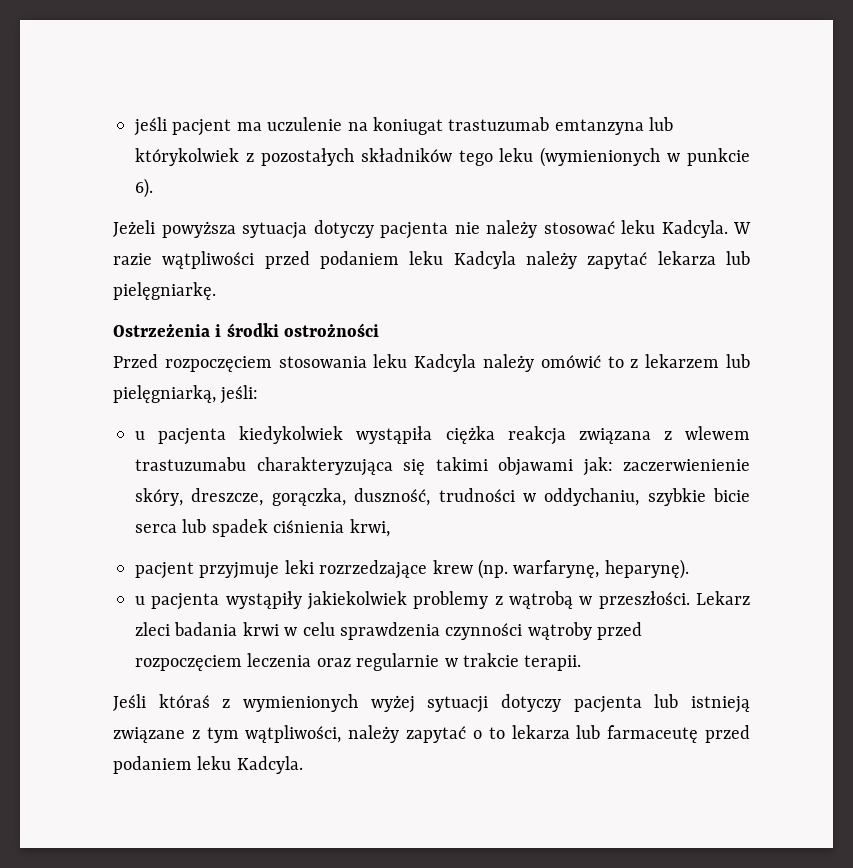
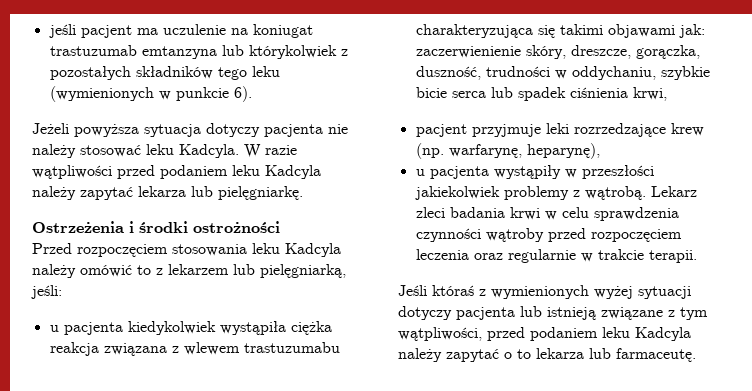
- pacjent przyjmuje leki rozrzedzające krew (np. warfarynę, heparynę).
+ pacjent przyjmuje leki rozrzedzające krew (np. warfarynę, heparynę),
- u pacjenta wystąpiły jakiekolwiek problemy z wątrobą w przeszłości.
+ u pacjenta wystąpiły w przeszłości jakiekolwiek problemy z wątrobą.
- Jeśli któraś z wymienionych wyżej sytuacji dotyczy pacjenta lub istnieją związane z tym wątpliwości, należy zapytać o to lekarza lub farmaceutę przed podaniem leku Kadcyla.
+ Jeśli któraś z wymienionych wyżej sytuacji dotyczy pacjenta lub istnieją związane z tym wątpliwości, przed podaniem leku Kadcyla należy zapytać o to lekarza lub farmaceutę.

